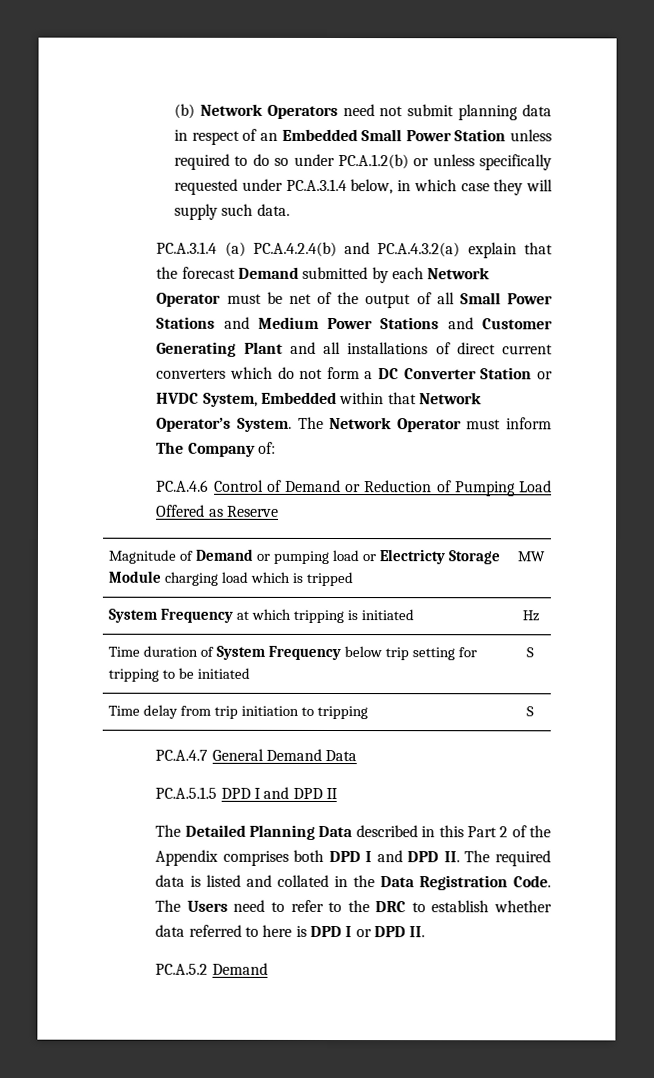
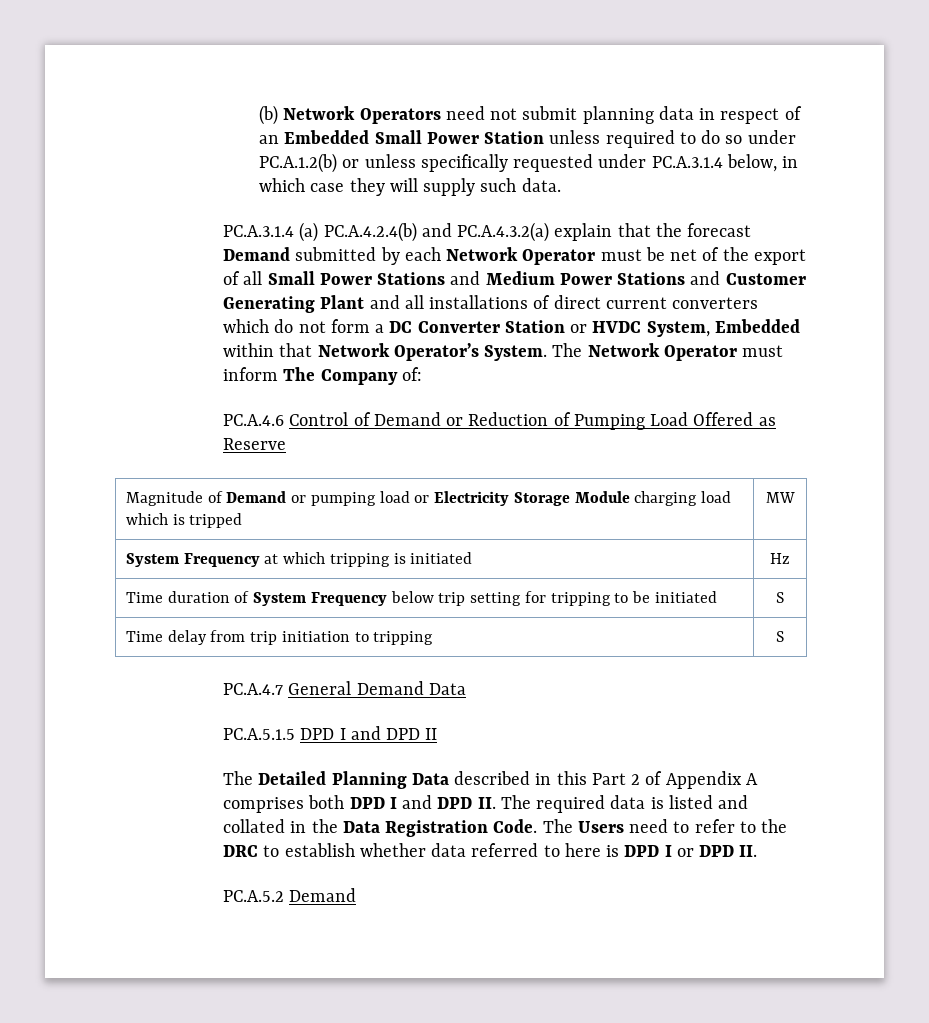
- PC.A.3.1.4 (a) PC.A.4.2.4(b) and PC.A.4.3.2(a) explain that the forecast Demand submitted by each Network Operator must be net of the output of all Small Power Stations and Medium Power Stations and Customer Generating Plant and all installations of direct current converters which do not form a DC Converter Station or HVDC System, Embedded within that Network Operator’s System.
+ PC.A.3.1.4 (a) PC.A.4.2.4(b) and PC.A.4.3.2(a) explain that the forecast Demand submitted by each Network Operator must be net of the export of all Small Power Stations and Medium Power Stations and Customer Generating Plant and all installations of direct current converters which do not form a DC Converter Station or HVDC System, Embedded within that Network Operator’s System.
- Magnitude of Demand or pumping load or Electricty Storage Module charging load which is tripped | MW
+ Magnitude of Demand or pumping load or Electricity Storage Module charging load which is tripped | MW
- The Detailed Planning Data described in this Part 2 of the Appendix comprises both DPD I and DPD II. The required data is listed and collated in the Data Registration Code.
+ The Detailed Planning Data described in this Part 2 of Appendix A comprises both DPD I and DPD II. The required data is listed and collated in the Data Registration Code.

